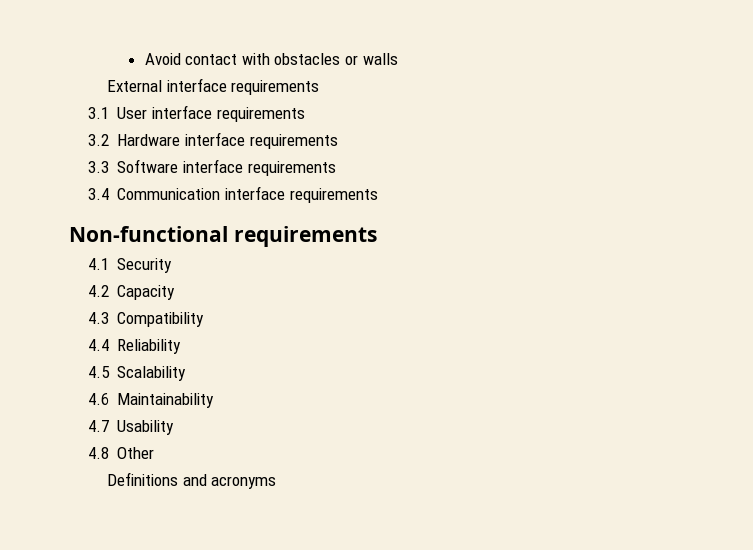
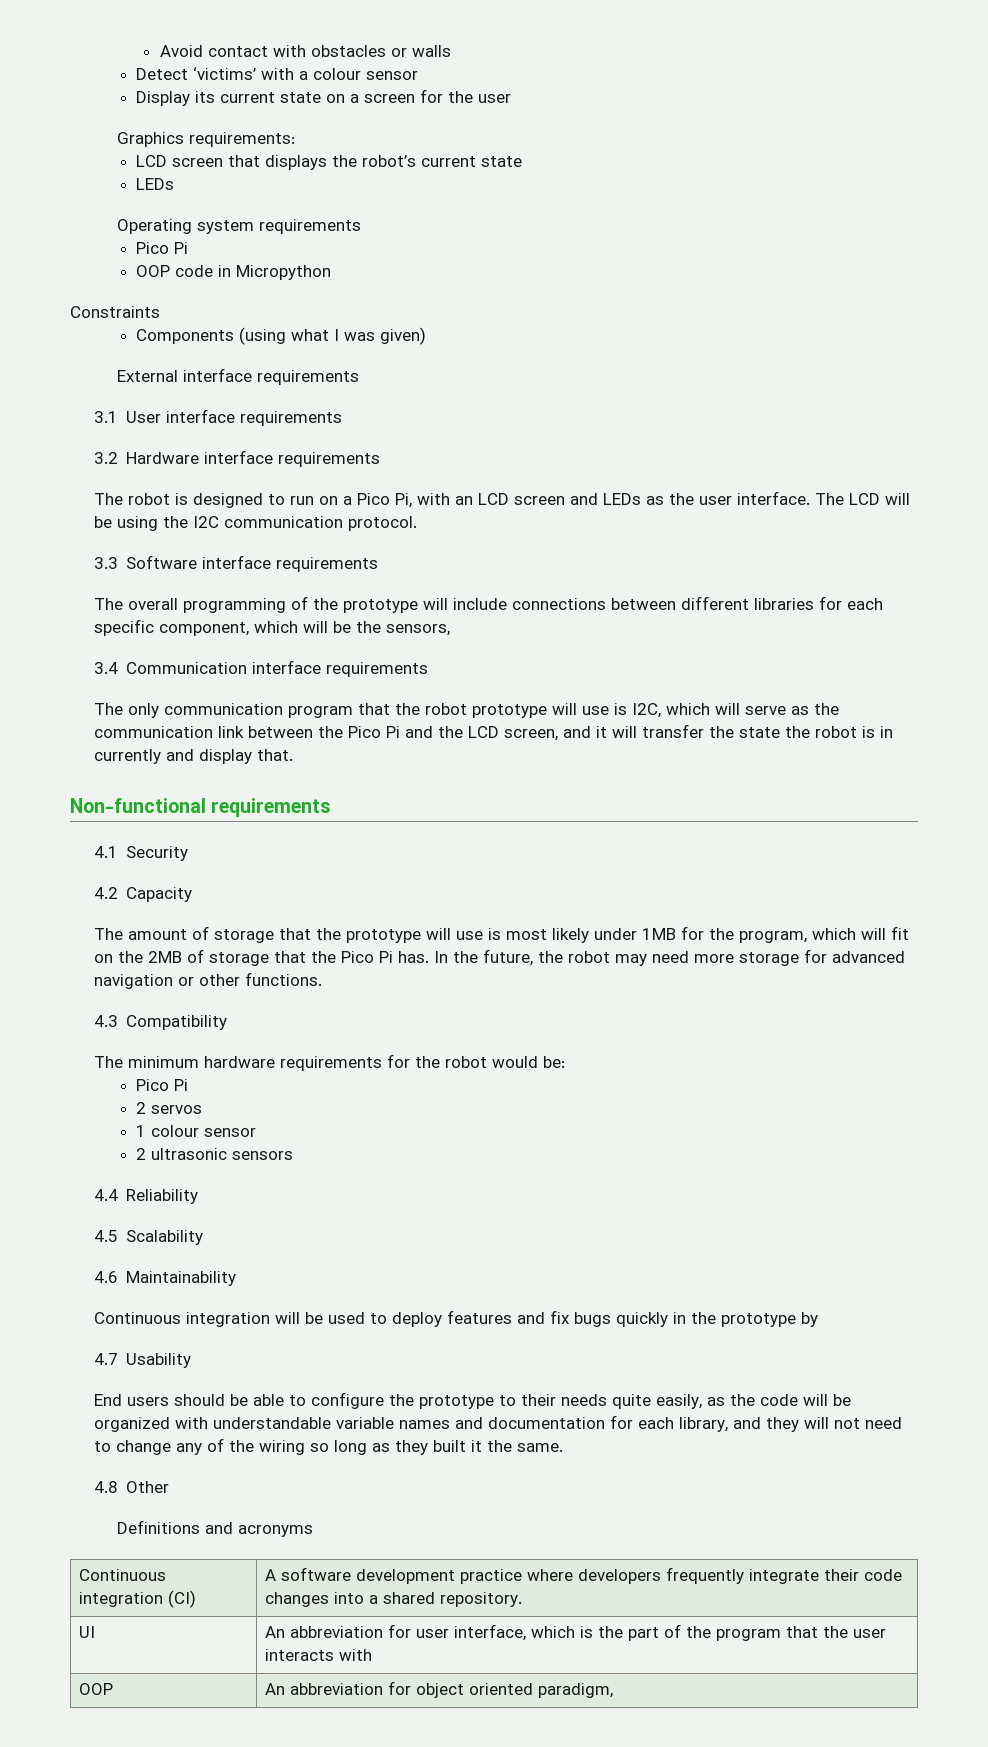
+ Detect ‘victims’ with a colour sensor
+ Display its current state on a screen for the user
+ Graphics requirements:
+ LCD screen that displays the robot’s current state
+ LEDs
+ Operating system requirements
+ Pico Pi
+ OOP code in Micropython
+ Constraints
+ Components (using what I was given)
+ The robot is designed to run on a Pico Pi, with an LCD screen and LEDs as the user interface. The LCD will be using the I2C communication protocol.
  3.3 Software interface requirements
+ The overall programming of the prototype will include connections between different libraries for each specific component, which will be the sensors,
  3.4 Communication interface requirements
+ The only communication program that the robot prototype will use is I2C, which will serve as the communication link between the Pico Pi and the LCD screen, and it will transfer the state the robot is in currently and display that.
+ The amount of storage that the prototype will use is most likely under 1MB for the program, which will fit on the 2MB of storage that the Pico Pi has. In the future, the robot may need more storage for advanced navigation or other functions.
  4.3 Compatibility
+ The minimum hardware requirements for the robot would be:
+ Pico Pi
+ 2 servos
+ 1 colour sensor
+ 2 ultrasonic sensors
+ Continuous integration will be used to deploy features and fix bugs quickly in the prototype by
  4.7 Usability
+ End users should be able to configure the prototype to their needs quite easily, as the code will be organized with understandable variable names and documentation for each library, and they will not need to change any of the wiring so long as they built it the same.
+ Continuous integration (CI) | A software development practice where developers frequently integrate their code changes into a shared repository.
+ UI | An abbreviation for user interface, which is the part of the program that the user interacts with
+ OOP | An abbreviation for object oriented paradigm,

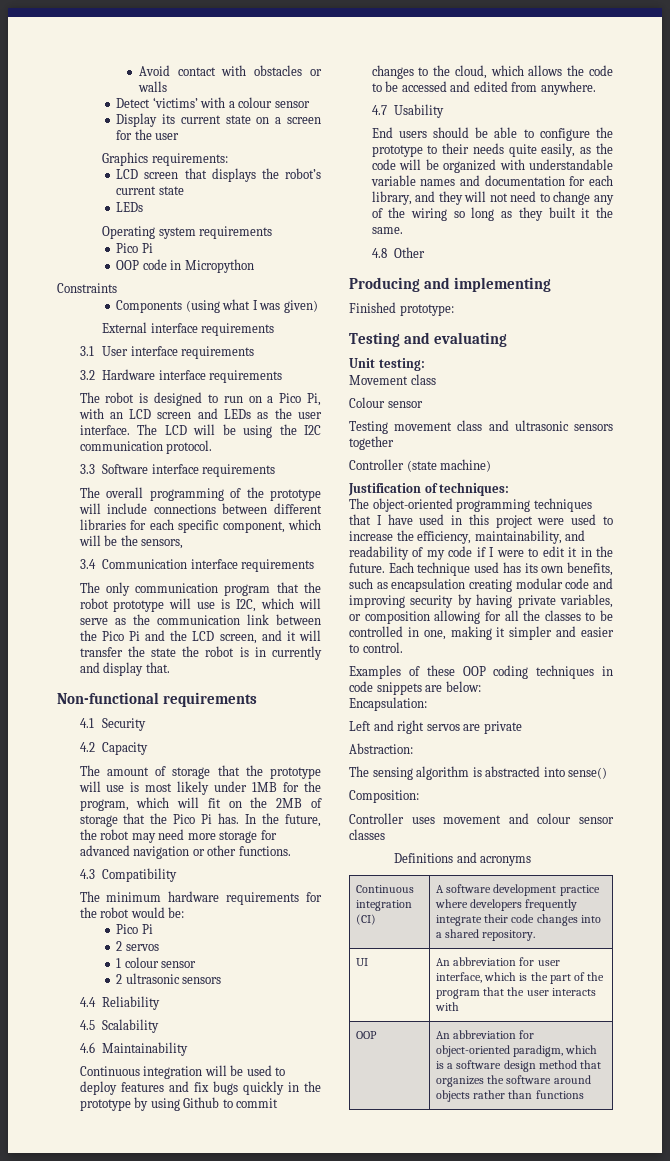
- Continuous integration will be used to deploy features and fix bugs quickly in the prototype by
+ Continuous integration will be used to deploy features and fix bugs quickly in the prototype by using Github to commit changes to the cloud, which allows the code to be accessed and edited from anywhere.
+ Producing and implementing
+ Finished prototype:
+ Testing and evaluating
+ Unit testing:
+ Movement class
+ Colour sensor
+ Testing movement class and ultrasonic sensors together
+ Controller (state machine)
+ Justification of techniques:
+ The object-oriented programming techniques that I have used in this project were used to increase the efficiency, maintainability, and readability of my code if I were to edit it in the future. Each technique used has its own benefits, such as encapsulation creating modular code and improving security by having private variables, or composition allowing for all the classes to be controlled in one, making it simpler and easier to control.
+ Examples of these OOP coding techniques in code snippets are below:
+ Encapsulation:
+ Left and right servos are private
+ Abstraction:
+ The sensing algorithm is abstracted into sense()
+ Composition:
+ Controller uses movement and colour sensor classes
- OOP | An abbreviation for object oriented paradigm,
+ OOP | An abbreviation for object-oriented paradigm, which is a software design method that organizes the software around objects rather than functions

